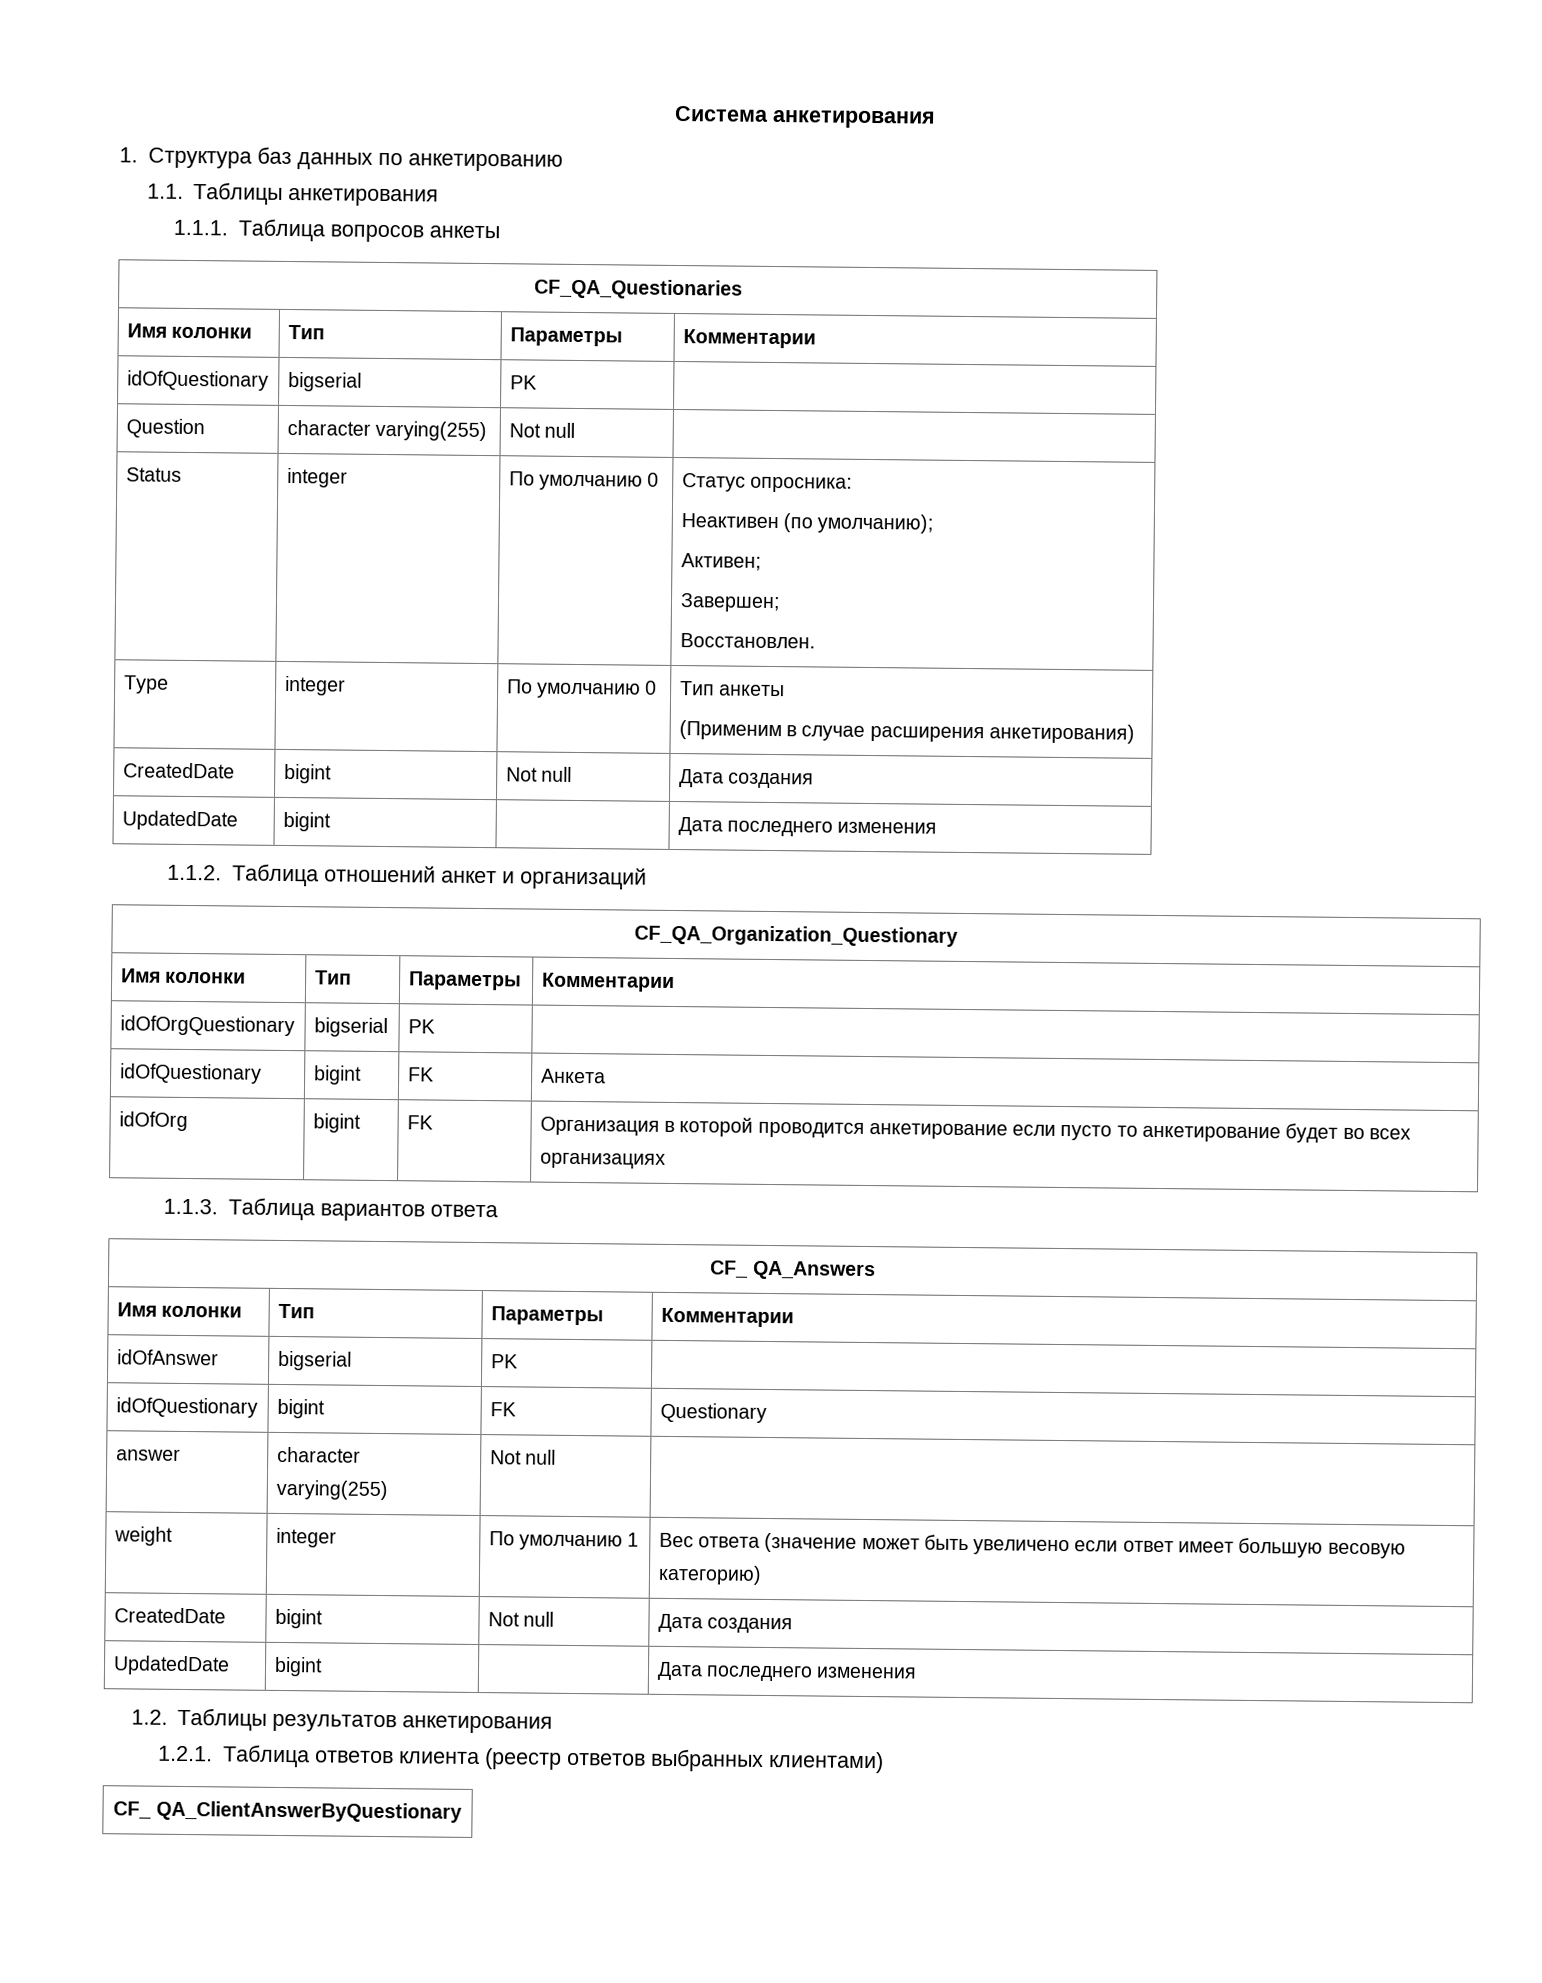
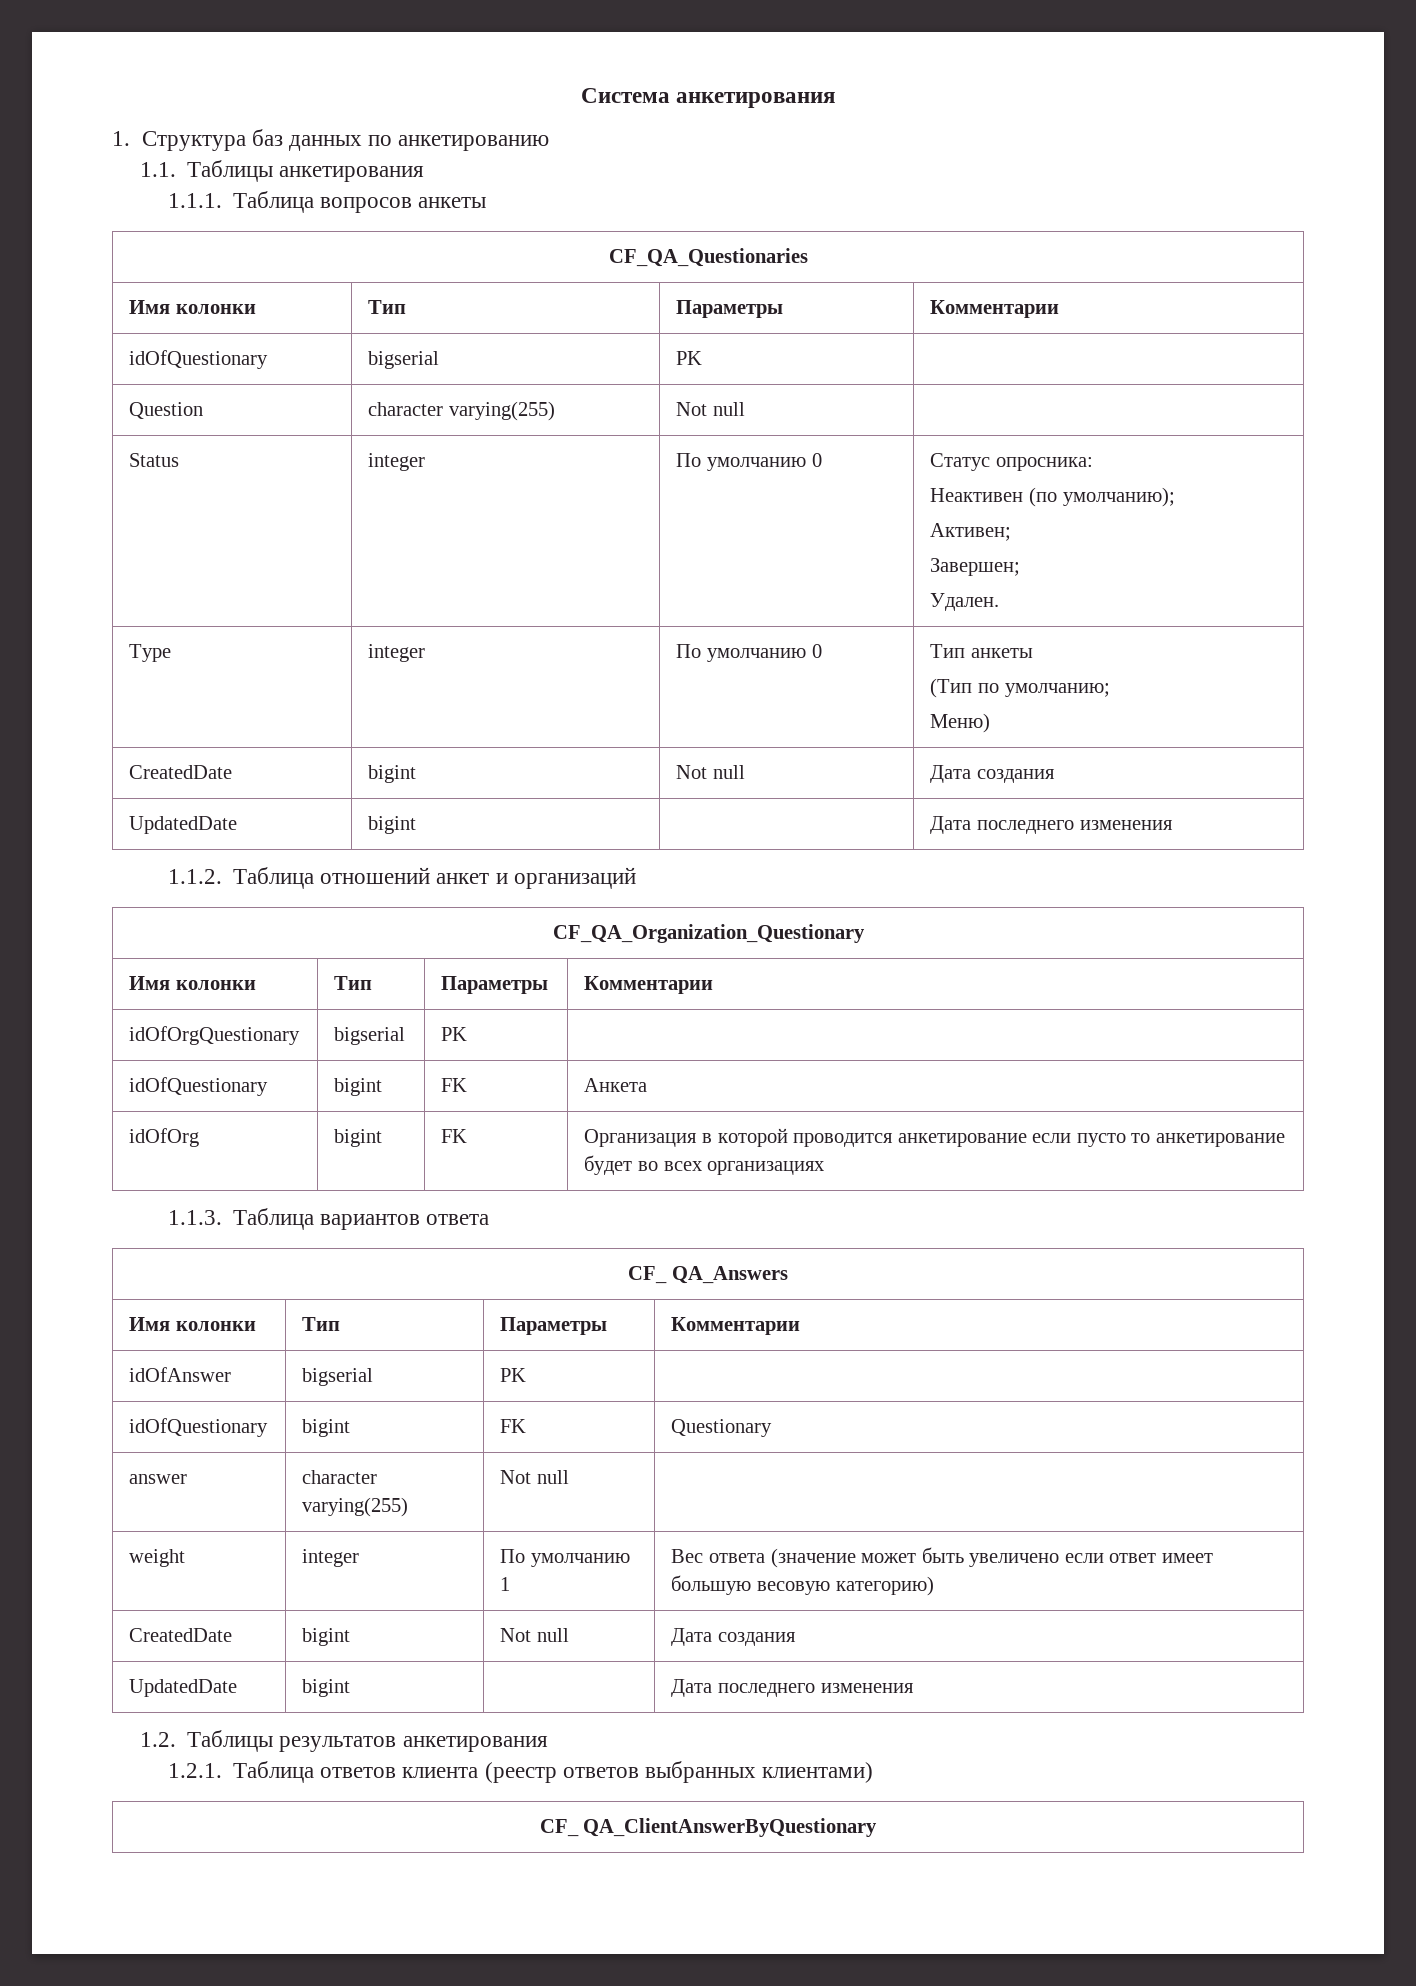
  Status | integer | По умолчанию 0 | Статус опросника:
  Неактивен (по умолчанию);
  Активен;
  Завершен;
- Восстановлен.
+ Удален.
  Type | integer | По умолчанию 0 | Тип анкеты
- (Применим в случае расширения анкетирования)
+ (Тип по умолчанию;
+ Меню)

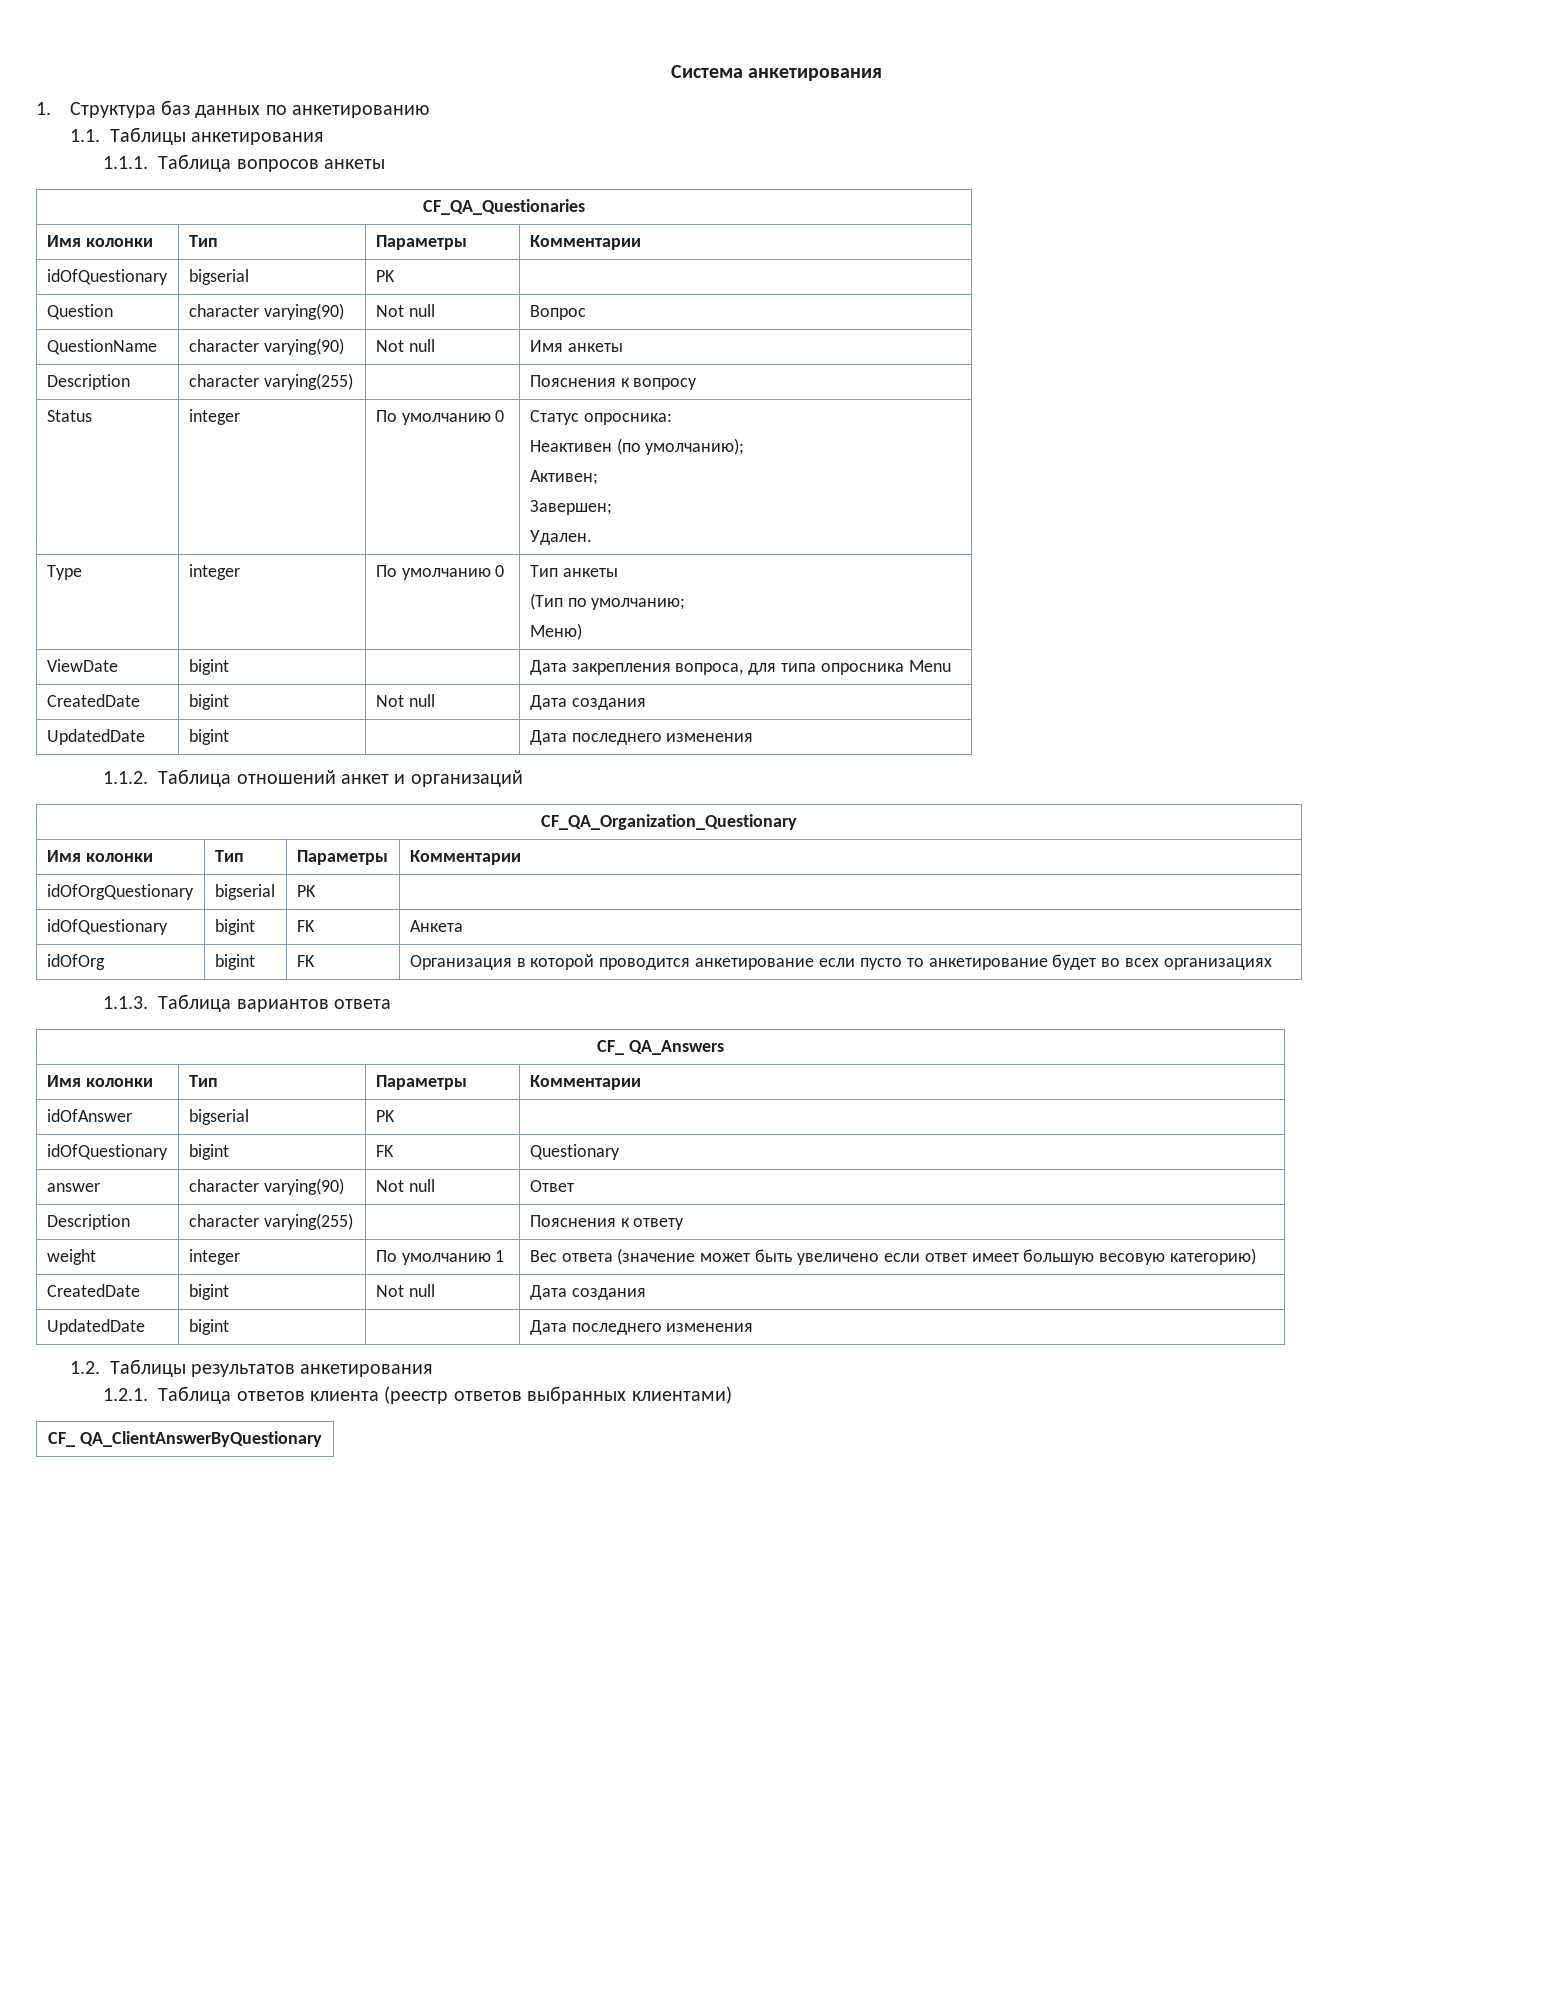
- Question | character varying(255) | Not null |
+ Question | character varying(90) | Not null | Вопрос
+ QuestionName | character varying(90) | Not null | Имя анкеты
+ Description | character varying(255) | | Пояснения к вопросу
+ ViewDate | bigint | | Дата закрепления вопроса, для типа опросника Menu
- answer | character varying(255) | Not null |
+ answer | character varying(90) | Not null | Ответ
+ Description | character varying(255) | | Пояснения к ответу

